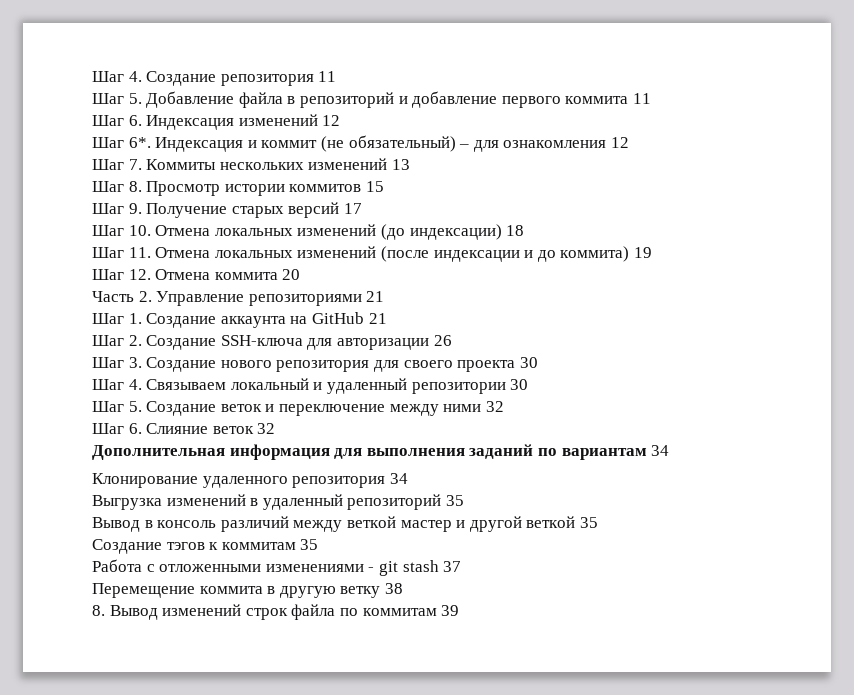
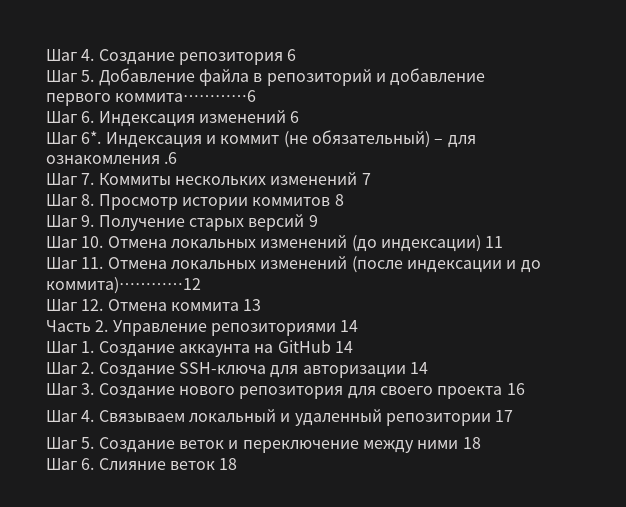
- Шаг 4. Создание репозитория 11
+ Шаг 4. Создание репозитория 6
- Шаг 5. Добавление файла в репозиторий и добавление первого коммита 11
+ Шаг 5. Добавление файла в репозиторий и добавление первого коммита…………6
- Шаг 6. Индексация изменений 12
+ Шаг 6. Индексация изменений 6
- Индексация и коммит (не обязательный) – для ознакомления 12
+ Индексация и коммит (не обязательный) – для ознакомления .6
- Шаг 7. Коммиты нескольких изменений 13
+ Шаг 7. Коммиты нескольких изменений 7
- Шаг 8. Просмотр истории коммитов 15
+ Шаг 8. Просмотр истории коммитов 8
- Шаг 9. Получение старых версий 17
+ Шаг 9. Получение старых версий 9
- Шаг 10. Отмена локальных изменений (до индексации) 18
+ Шаг 10. Отмена локальных изменений (до индексации) 11
- Шаг 11. Отмена локальных изменений (после индексации и до коммита) 19
+ Шаг 11. Отмена локальных изменений (после индексации и до коммита)…………12
- Шаг 12. Отмена коммита 20
+ Шаг 12. Отмена коммита 13
- Часть 2. Управление репозиториями 21
+ Часть 2. Управление репозиториями 14
- Шаг 1. Создание аккаунта на GitHub 21
+ Шаг 1. Создание аккаунта на GitHub 14
- Шаг 2. Создание SSH-ключа для авторизации 26
+ Шаг 2. Создание SSH-ключа для авторизации 14
- Шаг 3. Создание нового репозитория для своего проекта 30
+ Шаг 3. Создание нового репозитория для своего проекта 16
- Шаг 4. Связываем локальный и удаленный репозитории 30
+ Шаг 4. Связываем локальный и удаленный репозитории 17
- Шаг 5. Создание веток и переключение между ними 32
+ Шаг 5. Создание веток и переключение между ними 18
- Шаг 6. Слияние веток 32
- Дополнительная информация для выполнения заданий по вариантам 34
- Клонирование удаленного репозитория 34
- Выгрузка изменений в удаленный репозиторий 35
- Вывод в консоль различий между веткой мастер и другой веткой 35
- Создание тэгов к коммитам 35
- Работа с отложенными изменениями - git stash 37
- Перемещение коммита в другую ветку 38
- 8. Вывод изменений строк файла по коммитам 39
+ Шаг 6. Слияние веток 18

